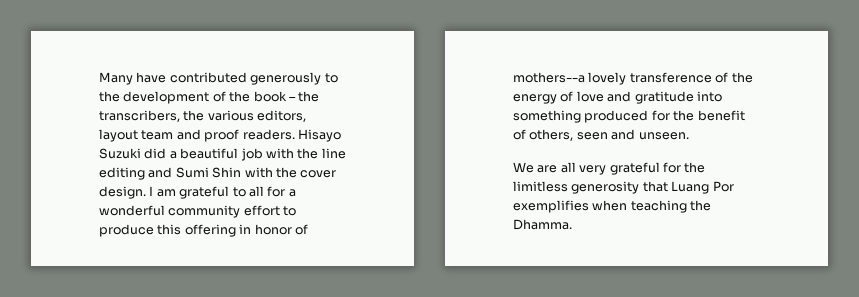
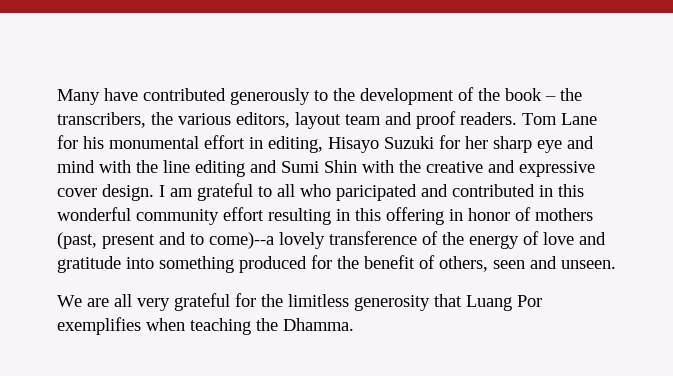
- Hisayo Suzuki did a beautiful job with the line editing and Sumi Shin with the cover design.
+ Tom Lane for his monumental effort in editing, Hisayo Suzuki for her sharp eye and mind with the line editing and Sumi Shin with the creative and expressive cover design.
- I am grateful to all for a wonderful community effort to produce this offering in honor of mothers--a lovely transference of the energy of love and gratitude into something produced for the benefit of others, seen and unseen.
+ I am grateful to all who paricipated and contributed in this wonderful community effort resulting in this offering in honor of mothers (past, present and to come)--a lovely transference of the energy of love and gratitude into something produced for the benefit of others, seen and unseen.

